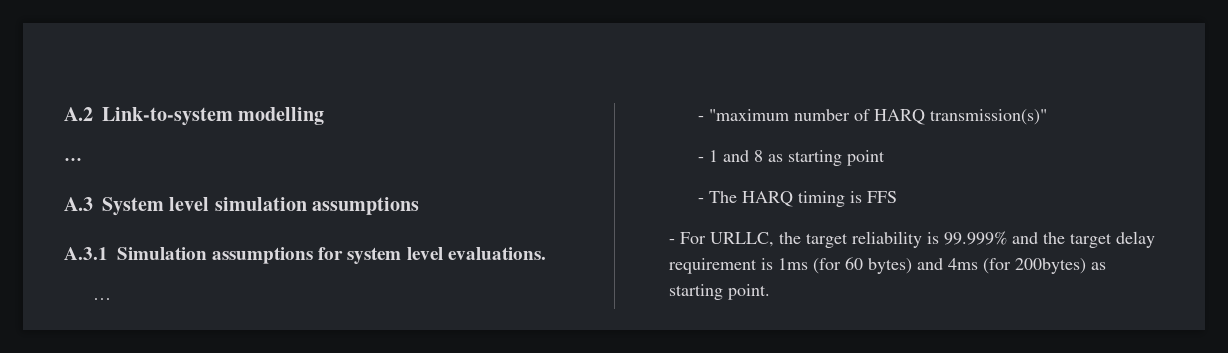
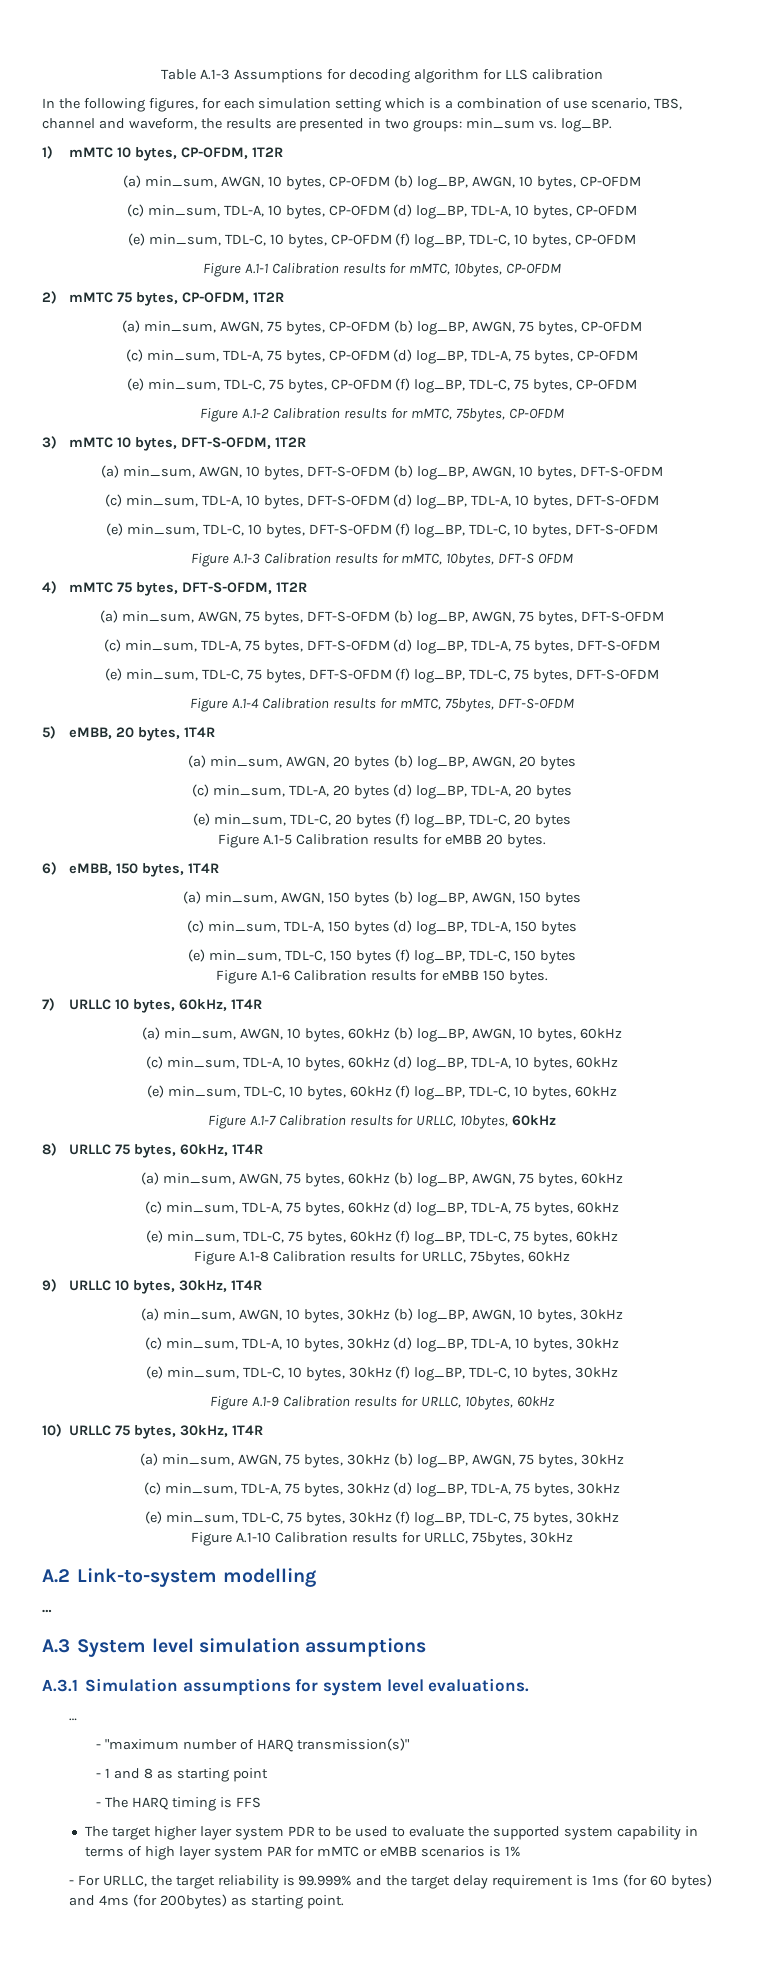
+ Table A.1-3 Assumptions for decoding algorithm for LLS calibration
+ In the following figures, for each simulation setting which is a combination of use scenario, TBS, channel and waveform, the results are presented in two groups: min_sum vs. log_BP.
+ 1) mMTC 10 bytes, CP-OFDM, 1T2R
+ (a) min_sum, AWGN, 10 bytes, CP-OFDM (b) log_BP, AWGN, 10 bytes, CP-OFDM
+ (c) min_sum, TDL-A, 10 bytes, CP-OFDM (d) log_BP, TDL-A, 10 bytes, CP-OFDM
+ (e) min_sum, TDL-C, 10 bytes, CP-OFDM (f) log_BP, TDL-C, 10 bytes, CP-OFDM
+ Figure A.1-1 Calibration results for mMTC, 10bytes, CP-OFDM
+ 2) mMTC 75 bytes, CP-OFDM, 1T2R
+ (a) min_sum, AWGN, 75 bytes, CP-OFDM (b) log_BP, AWGN, 75 bytes, CP-OFDM
+ (c) min_sum, TDL-A, 75 bytes, CP-OFDM (d) log_BP, TDL-A, 75 bytes, CP-OFDM
+ (e) min_sum, TDL-C, 75 bytes, CP-OFDM (f) log_BP, TDL-C, 75 bytes, CP-OFDM
+ Figure A.1-2 Calibration results for mMTC, 75bytes, CP-OFDM
+ 3) mMTC 10 bytes, DFT-S-OFDM, 1T2R
+ (a) min_sum, AWGN, 10 bytes, DFT-S-OFDM (b) log_BP, AWGN, 10 bytes, DFT-S-OFDM
+ (c) min_sum, TDL-A, 10 bytes, DFT-S-OFDM (d) log_BP, TDL-A, 10 bytes, DFT-S-OFDM
+ (e) min_sum, TDL-C, 10 bytes, DFT-S-OFDM (f) log_BP, TDL-C, 10 bytes, DFT-S-OFDM
+ Figure A.1-3 Calibration results for mMTC, 10bytes, DFT-S OFDM
+ 4) mMTC 75 bytes, DFT-S-OFDM, 1T2R
+ (a) min_sum, AWGN, 75 bytes, DFT-S-OFDM (b) log_BP, AWGN, 75 bytes, DFT-S-OFDM
+ (c) min_sum, TDL-A, 75 bytes, DFT-S-OFDM (d) log_BP, TDL-A, 75 bytes, DFT-S-OFDM
+ (e) min_sum, TDL-C, 75 bytes, DFT-S-OFDM (f) log_BP, TDL-C, 75 bytes, DFT-S-OFDM
+ Figure A.1-4 Calibration results for mMTC, 75bytes, DFT-S-OFDM
+ 5) eMBB, 20 bytes, 1T4R
+ (a) min_sum, AWGN, 20 bytes (b) log_BP, AWGN, 20 bytes
+ (c) min_sum, TDL-A, 20 bytes (d) log_BP, TDL-A, 20 bytes
+ (e) min_sum, TDL-C, 20 bytes (f) log_BP, TDL-C, 20 bytes
+ Figure A.1-5 Calibration results for eMBB 20 bytes.
+ 6) eMBB, 150 bytes, 1T4R
+ (a) min_sum, AWGN, 150 bytes (b) log_BP, AWGN, 150 bytes
+ (c) min_sum, TDL-A, 150 bytes (d) log_BP, TDL-A, 150 bytes
+ (e) min_sum, TDL-C, 150 bytes (f) log_BP, TDL-C, 150 bytes
+ Figure A.1-6 Calibration results for eMBB 150 bytes.
+ 7) URLLC 10 bytes, 60kHz, 1T4R
+ (a) min_sum, AWGN, 10 bytes, 60kHz (b) log_BP, AWGN, 10 bytes, 60kHz
+ (c) min_sum, TDL-A, 10 bytes, 60kHz (d) log_BP, TDL-A, 10 bytes, 60kHz
+ (e) min_sum, TDL-C, 10 bytes, 60kHz (f) log_BP, TDL-C, 10 bytes, 60kHz
+ Figure A.1-7 Calibration results for URLLC, 10bytes, 60kHz
+ 8) URLLC 75 bytes, 60kHz, 1T4R
+ (a) min_sum, AWGN, 75 bytes, 60kHz (b) log_BP, AWGN, 75 bytes, 60kHz
+ (c) min_sum, TDL-A, 75 bytes, 60kHz (d) log_BP, TDL-A, 75 bytes, 60kHz
+ (e) min_sum, TDL-C, 75 bytes, 60kHz (f) log_BP, TDL-C, 75 bytes, 60kHz
+ Figure A.1-8 Calibration results for URLLC, 75bytes, 60kHz
+ 9) URLLC 10 bytes, 30kHz, 1T4R
+ (a) min_sum, AWGN, 10 bytes, 30kHz (b) log_BP, AWGN, 10 bytes, 30kHz
+ (c) min_sum, TDL-A, 10 bytes, 30kHz (d) log_BP, TDL-A, 10 bytes, 30kHz
+ (e) min_sum, TDL-C, 10 bytes, 30kHz (f) log_BP, TDL-C, 10 bytes, 30kHz
+ Figure A.1-9 Calibration results for URLLC, 10bytes, 60kHz
+ 10) URLLC 75 bytes, 30kHz, 1T4R
+ (a) min_sum, AWGN, 75 bytes, 30kHz (b) log_BP, AWGN, 75 bytes, 30kHz
+ (c) min_sum, TDL-A, 75 bytes, 30kHz (d) log_BP, TDL-A, 75 bytes, 30kHz
+ (e) min_sum, TDL-C, 75 bytes, 30kHz (f) log_BP, TDL-C, 75 bytes, 30kHz
+ Figure A.1-10 Calibration results for URLLC, 75bytes, 30kHz
+ The target higher layer system PDR to be used to evaluate the supported system capability in terms of high layer system PAR for mMTC or eMBB scenarios is 1%

